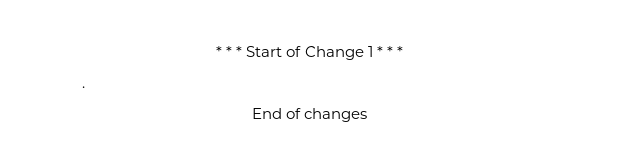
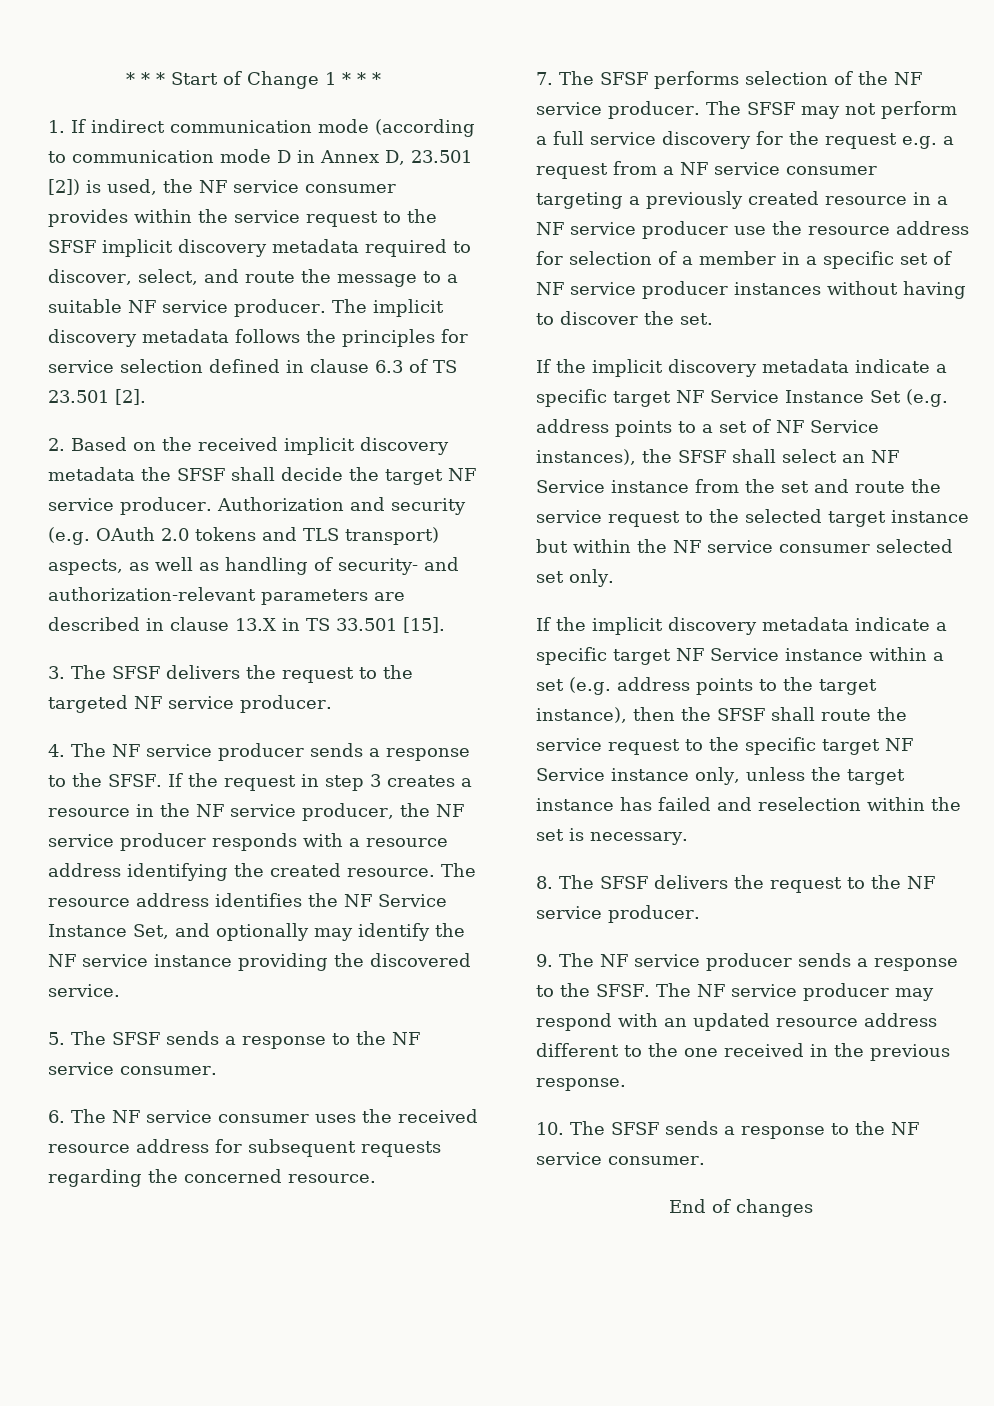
- .
+ 1. If indirect communication mode (according to communication mode D in Annex D, 23.501 [2]) is used, the NF service consumer provides within the service request to the SFSF implicit discovery metadata required to discover, select, and route the message to a suitable NF service producer. The implicit discovery metadata follows the principles for service selection defined in clause 6.3 of TS 23.501 [2].
+ 2. Based on the received implicit discovery metadata the SFSF shall decide the target NF service producer. Authorization and security (e.g. OAuth 2.0 tokens and TLS transport) aspects, as well as handling of security- and authorization-relevant parameters are described in clause 13.X in TS 33.501 [15].
+ 3. The SFSF delivers the request to the targeted NF service producer.
+ 4. The NF service producer sends a response to the SFSF. If the request in step 3 creates a resource in the NF service producer, the NF service producer responds with a resource address identifying the created resource. The resource address identifies the NF Service Instance Set, and optionally may identify the NF service instance providing the discovered service.
+ 5. The SFSF sends a response to the NF service consumer.
+ 6. The NF service consumer uses the received resource address for subsequent requests regarding the concerned resource.
+ 7. The SFSF performs selection of the NF service producer. The SFSF may not perform a full service discovery for the request e.g. a request from a NF service consumer targeting a previously created resource in a NF service producer use the resource address for selection of a member in a specific set of NF service producer instances without having to discover the set.
+ If the implicit discovery metadata indicate a specific target NF Service Instance Set (e.g. address points to a set of NF Service instances), the SFSF shall select an NF Service instance from the set and route the service request to the selected target instance but within the NF service consumer selected set only.
+ If the implicit discovery metadata indicate a specific target NF Service instance within a set (e.g. address points to the target instance), then the SFSF shall route the service request to the specific target NF Service instance only, unless the target instance has failed and reselection within the set is necessary.
+ 8. The SFSF delivers the request to the NF service producer.
+ 9. The NF service producer sends a response to the SFSF. The NF service producer may respond with an updated resource address different to the one received in the previous response.
+ 10. The SFSF sends a response to the NF service consumer.

